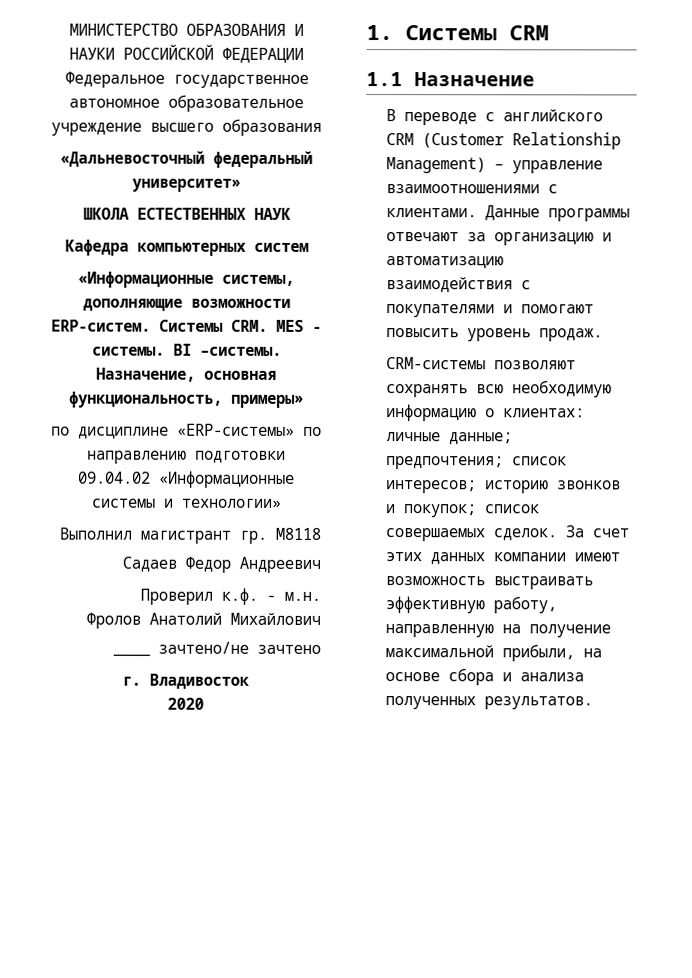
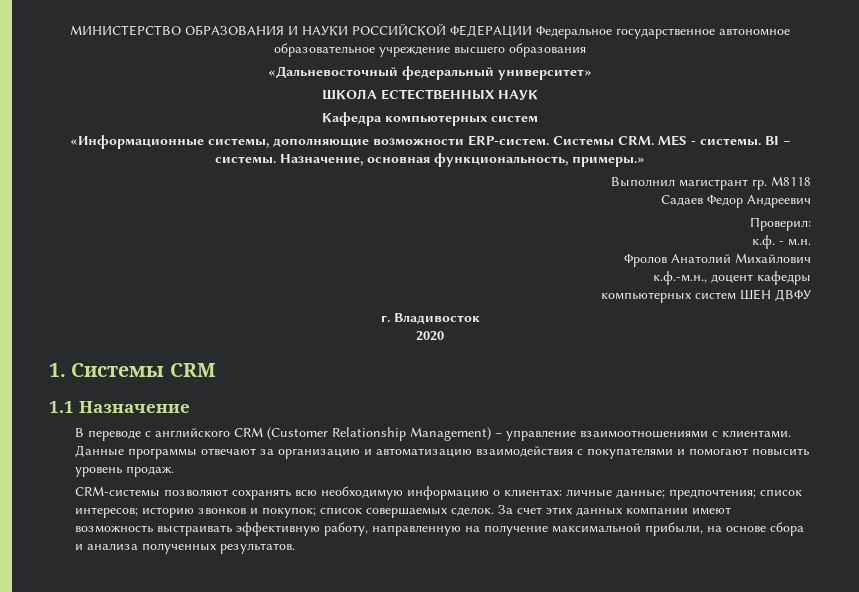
- BI –системы.
+ BI – системы.
- Назначение, основная функциональность, примеры»
- по дисциплине «ERP-системы» по направлению подготовки 09.04.02 «Информационные системы и технологии»
+ Назначение, основная функциональность, примеры.»
- Проверил к.ф. - м.н.
+ Проверил:
+ к.ф. - м.н.
- ____ зачтено/не зачтено
+ к.ф.-м.н., доцент кафедры
+ компьютерных систем ШЕН ДВФУ

